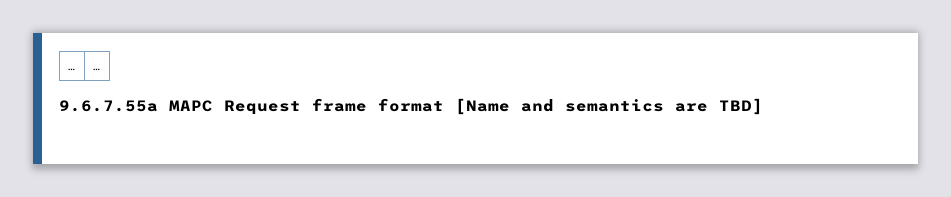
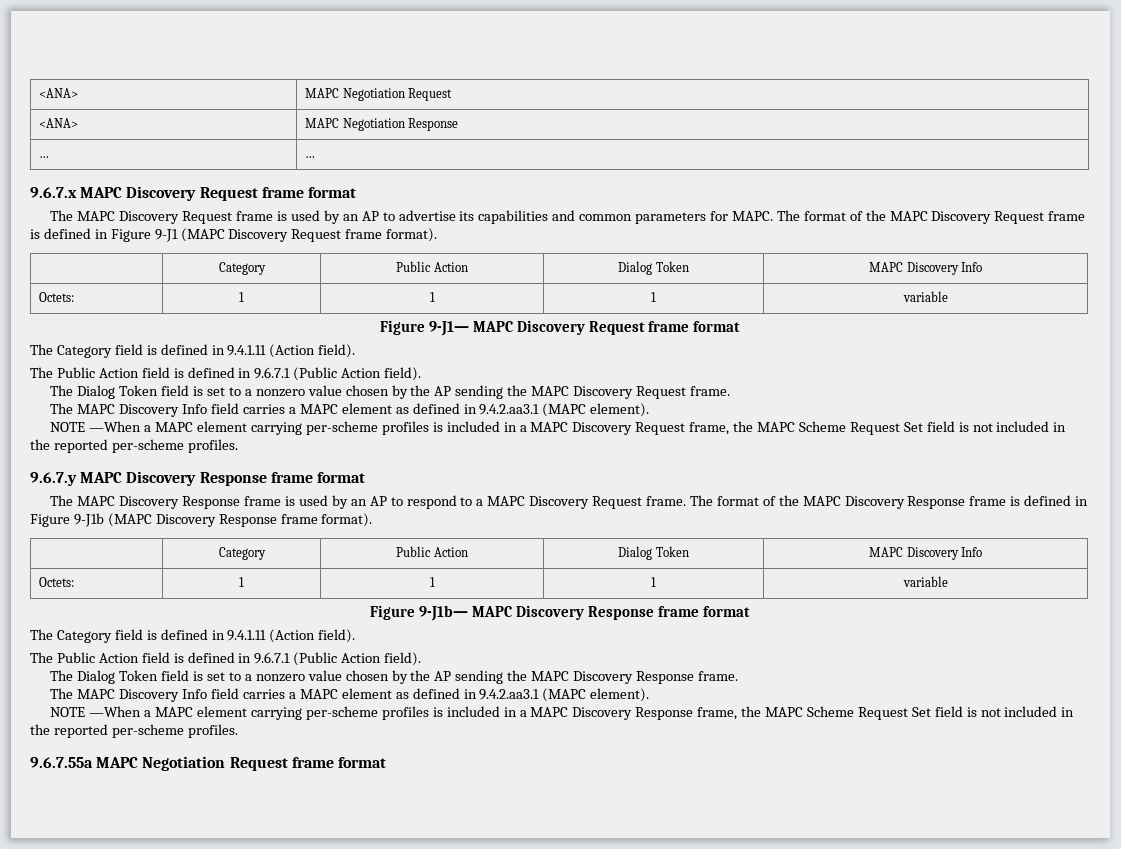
+ <ANA> | MAPC Negotiation Request
+ <ANA> | MAPC Negotiation Response
- 9.6.7.55a MAPC Request frame format [Name and semantics are TBD]
+ 9.6.7.x MAPC Discovery Request frame format
+ The MAPC Discovery Request frame is used by an AP to advertise its capabilities and common parameters for MAPC. The format of the MAPC Discovery Request frame is defined in Figure 9-J1 (MAPC Discovery Request frame format).
+ | Category | Public Action | Dialog Token | MAPC Discovery Info
+ Octets: | 1 | 1 | 1 | variable
+ Figure 9-J1— MAPC Discovery Request frame format
+ The Category field is defined in 9.4.1.11 (Action field).
+ The Public Action field is defined in 9.6.7.1 (Public Action field).
+ The Dialog Token field is set to a nonzero value chosen by the AP sending the MAPC Discovery Request frame.
+ The MAPC Discovery Info field carries a MAPC element as defined in 9.4.2.aa3.1 (MAPC element).
+ NOTE —When a MAPC element carrying per-scheme profiles is included in a MAPC Discovery Request frame, the MAPC Scheme Request Set field is not included in the reported per-scheme profiles.
+ 9.6.7.y MAPC Discovery Response frame format
+ The MAPC Discovery Response frame is used by an AP to respond to a MAPC Discovery Request frame. The format of the MAPC Discovery Response frame is defined in Figure 9-J1b (MAPC Discovery Response frame format).
+ | Category | Public Action | Dialog Token | MAPC Discovery Info
+ Octets: | 1 | 1 | 1 | variable
+ Figure 9-J1b— MAPC Discovery Response frame format
+ The Category field is defined in 9.4.1.11 (Action field).
+ The Public Action field is defined in 9.6.7.1 (Public Action field).
+ The Dialog Token field is set to a nonzero value chosen by the AP sending the MAPC Discovery Response frame.
+ The MAPC Discovery Info field carries a MAPC element as defined in 9.4.2.aa3.1 (MAPC element).
+ NOTE —When a MAPC element carrying per-scheme profiles is included in a MAPC Discovery Response frame, the MAPC Scheme Request Set field is not included in the reported per-scheme profiles.
+ 9.6.7.55a MAPC Negotiation Request frame format

